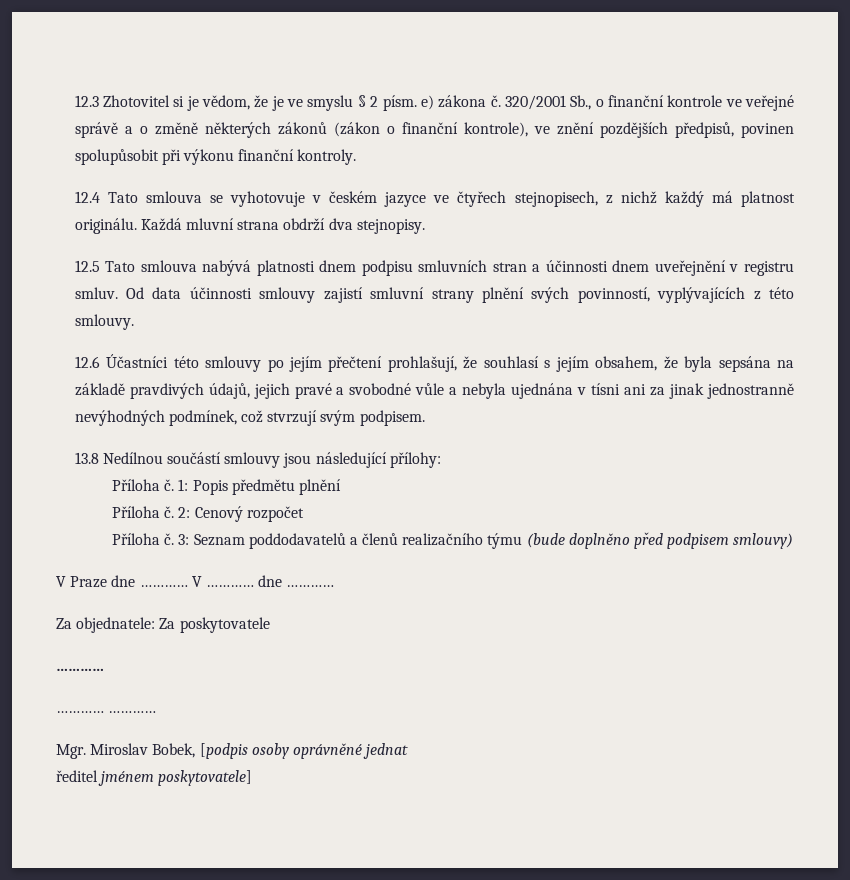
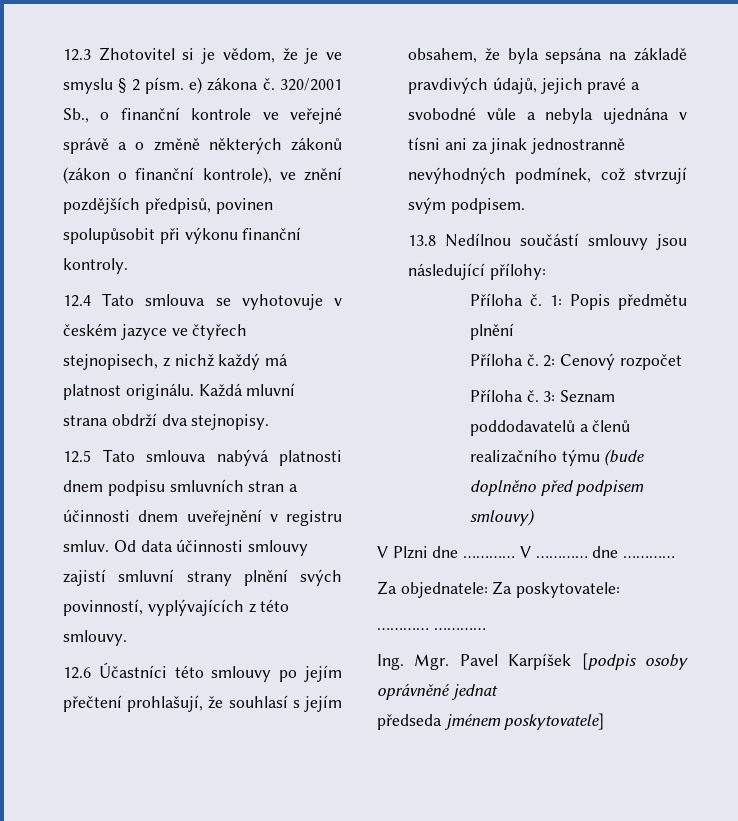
- V Praze dne …………
+ V Plzni dne …………
- Za objednatele: Za poskytovatele
- …………
+ Za objednatele: Za poskytovatele:
- Mgr. Miroslav Bobek, [podpis osoby oprávněné jednat
+ Ing. Mgr. Pavel Karpíšek [podpis osoby oprávněné jednat
- ředitel jménem poskytovatele]
+ předseda jménem poskytovatele]

